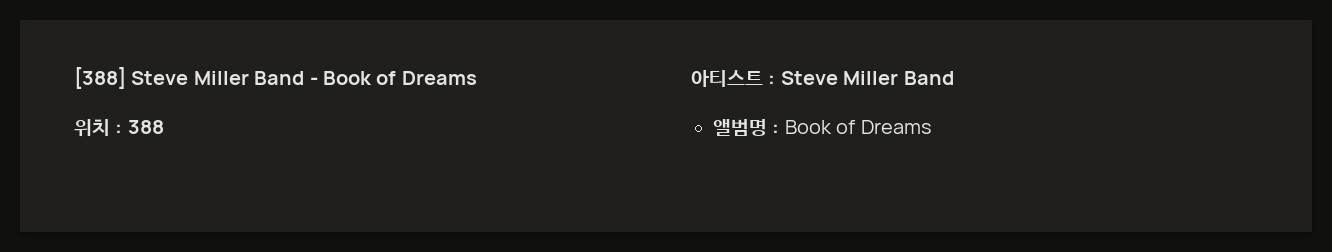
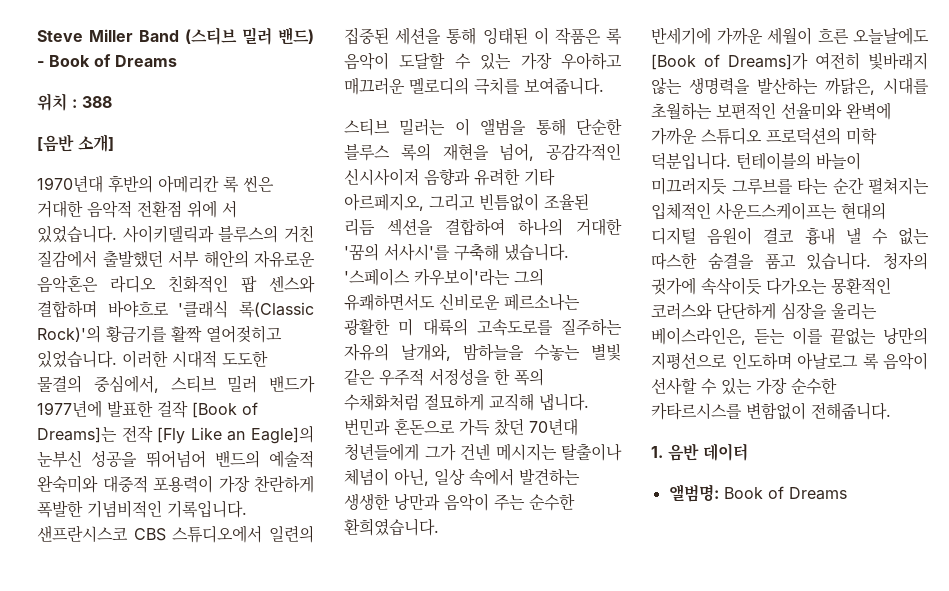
- [388] Steve Miller Band - Book of Dreams
+ Steve Miller Band (스티브 밀러 밴드) - Book of Dreams
- 아티스트 : Steve Miller Band
- 앨범명 : Book of Dreams
+ [음반 소개]
+ 1970년대 후반의 아메리칸 록 씬은 거대한 음악적 전환점 위에 서 있었습니다. 사이키델릭과 블루스의 거친 질감에서 출발했던 서부 해안의 자유로운 음악혼은 라디오 친화적인 팝 센스와 결합하며 바야흐로 '클래식 록(Classic Rock)'의 황금기를 활짝 열어젖히고 있었습니다. 이러한 시대적 도도한 물결의 중심에서, 스티브 밀러 밴드가 1977년에 발표한 걸작 [Book of Dreams]는 전작 [Fly Like an Eagle]의 눈부신 성공을 뛰어넘어 밴드의 예술적 완숙미와 대중적 포용력이 가장 찬란하게 폭발한 기념비적인 기록입니다. 샌프란시스코 CBS 스튜디오에서 일련의 집중된 세션을 통해 잉태된 이 작품은 록 음악이 도달할 수 있는 가장 우아하고 매끄러운 멜로디의 극치를 보여줍니다.
+ 스티브 밀러는 이 앨범을 통해 단순한 블루스 록의 재현을 넘어, 공감각적인 신시사이저 음향과 유려한 기타 아르페지오, 그리고 빈틈없이 조율된 리듬 섹션을 결합하여 하나의 거대한 '꿈의 서사시'를 구축해 냈습니다. '스페이스 카우보이'라는 그의 유쾌하면서도 신비로운 페르소나는 광활한 미 대륙의 고속도로를 질주하는 자유의 날개와, 밤하늘을 수놓는 별빛 같은 우주적 서정성을 한 폭의 수채화처럼 절묘하게 교직해 냅니다. 번민과 혼돈으로 가득 찼던 70년대 청년들에게 그가 건넨 메시지는 탈출이나 체념이 아닌, 일상 속에서 발견하는 생생한 낭만과 음악이 주는 순수한 환희였습니다.
+ 반세기에 가까운 세월이 흐른 오늘날에도 [Book of Dreams]가 여전히 빛바래지 않는 생명력을 발산하는 까닭은, 시대를 초월하는 보편적인 선율미와 완벽에 가까운 스튜디오 프로덕션의 미학 덕분입니다. 턴테이블의 바늘이 미끄러지듯 그루브를 타는 순간 펼쳐지는 입체적인 사운드스케이프는 현대의 디지털 음원이 결코 흉내 낼 수 없는 따스한 숨결을 품고 있습니다. 청자의 귓가에 속삭이듯 다가오는 몽환적인 코러스와 단단하게 심장을 울리는 베이스라인은, 듣는 이를 끝없는 낭만의 지평선으로 인도하며 아날로그 록 음악이 선사할 수 있는 가장 순수한 카타르시스를 변함없이 전해줍니다.
+ 1. 음반 데이터
+ 앨범명: Book of Dreams

